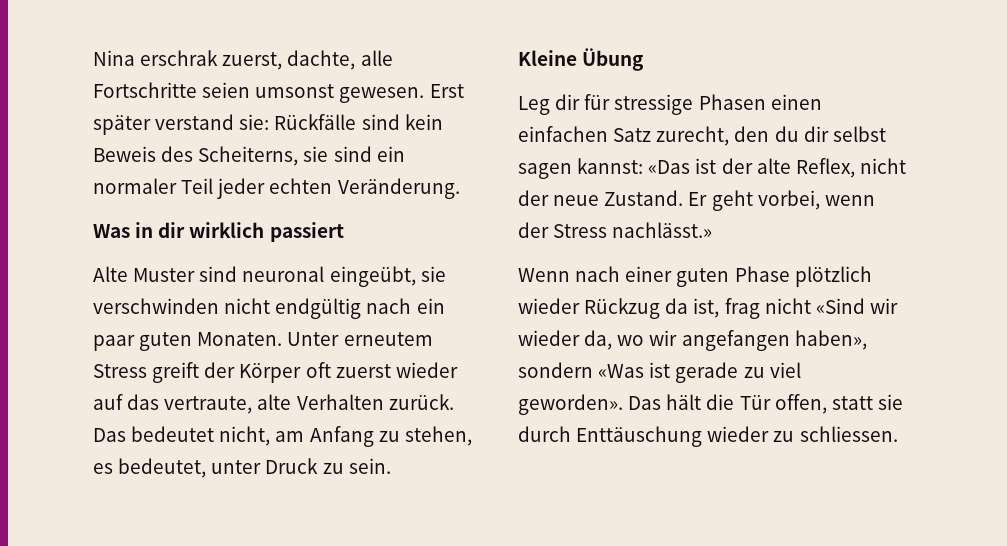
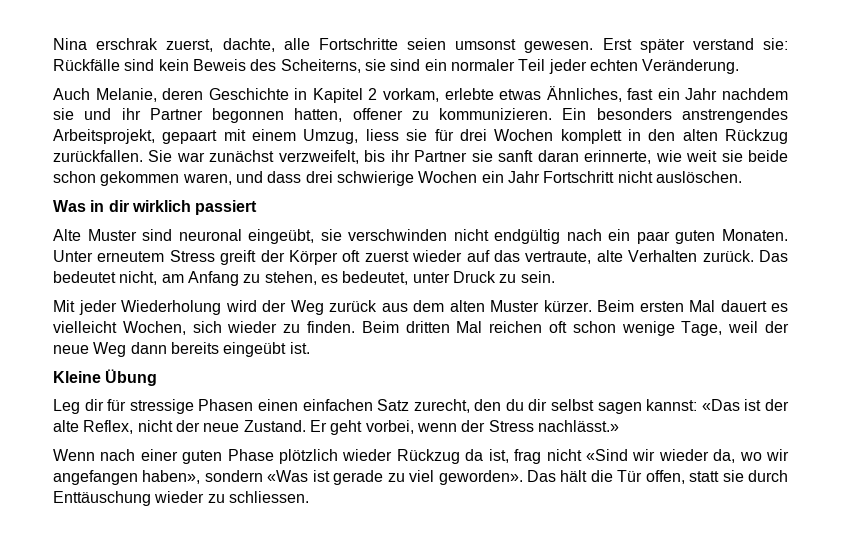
+ Auch Melanie, deren Geschichte in Kapitel 2 vorkam, erlebte etwas Ähnliches, fast ein Jahr nachdem sie und ihr Partner begonnen hatten, offener zu kommunizieren. Ein besonders anstrengendes Arbeitsprojekt, gepaart mit einem Umzug, liess sie für drei Wochen komplett in den alten Rückzug zurückfallen. Sie war zunächst verzweifelt, bis ihr Partner sie sanft daran erinnerte, wie weit sie beide schon gekommen waren, und dass drei schwierige Wochen ein Jahr Fortschritt nicht auslöschen.
+ Mit jeder Wiederholung wird der Weg zurück aus dem alten Muster kürzer. Beim ersten Mal dauert es vielleicht Wochen, sich wieder zu finden. Beim dritten Mal reichen oft schon wenige Tage, weil der neue Weg dann bereits eingeübt ist.

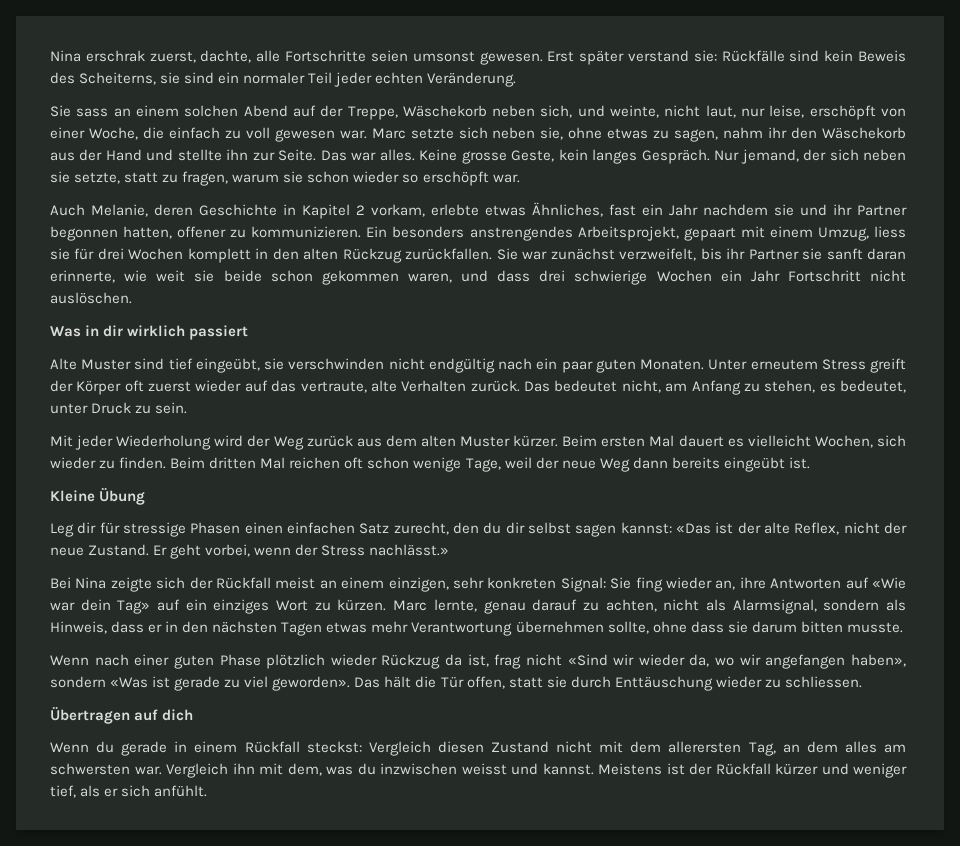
+ Sie sass an einem solchen Abend auf der Treppe, Wäschekorb neben sich, und weinte, nicht laut, nur leise, erschöpft von einer Woche, die einfach zu voll gewesen war. Marc setzte sich neben sie, ohne etwas zu sagen, nahm ihr den Wäschekorb aus der Hand und stellte ihn zur Seite. Das war alles. Keine grosse Geste, kein langes Gespräch. Nur jemand, der sich neben sie setzte, statt zu fragen, warum sie schon wieder so erschöpft war.
- Alte Muster sind neuronal eingeübt, sie verschwinden nicht endgültig nach ein paar guten Monaten.
+ Alte Muster sind tief eingeübt, sie verschwinden nicht endgültig nach ein paar guten Monaten.
+ Bei Nina zeigte sich der Rückfall meist an einem einzigen, sehr konkreten Signal: Sie fing wieder an, ihre Antworten auf «Wie war dein Tag» auf ein einziges Wort zu kürzen. Marc lernte, genau darauf zu achten, nicht als Alarmsignal, sondern als Hinweis, dass er in den nächsten Tagen etwas mehr Verantwortung übernehmen sollte, ohne dass sie darum bitten musste.
+ Übertragen auf dich
+ Wenn du gerade in einem Rückfall steckst: Vergleich diesen Zustand nicht mit dem allerersten Tag, an dem alles am schwersten war. Vergleich ihn mit dem, was du inzwischen weisst und kannst. Meistens ist der Rückfall kürzer und weniger tief, als er sich anfühlt.

